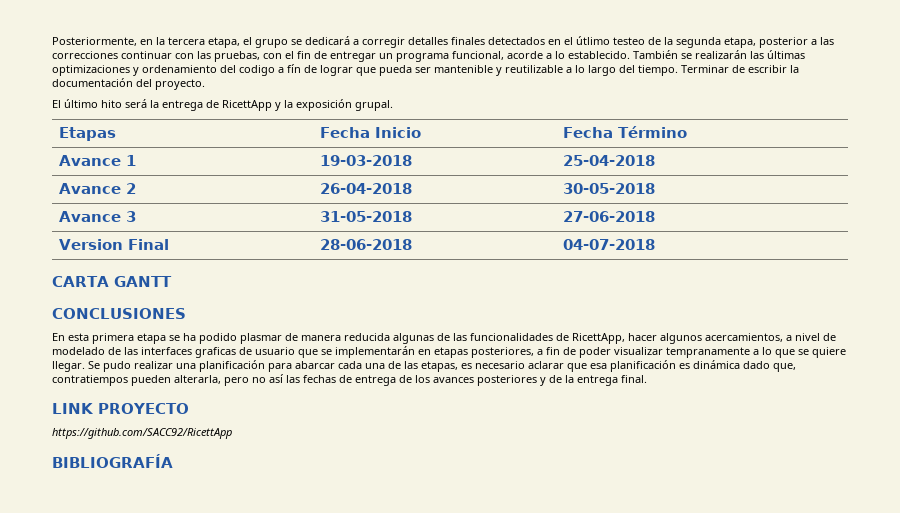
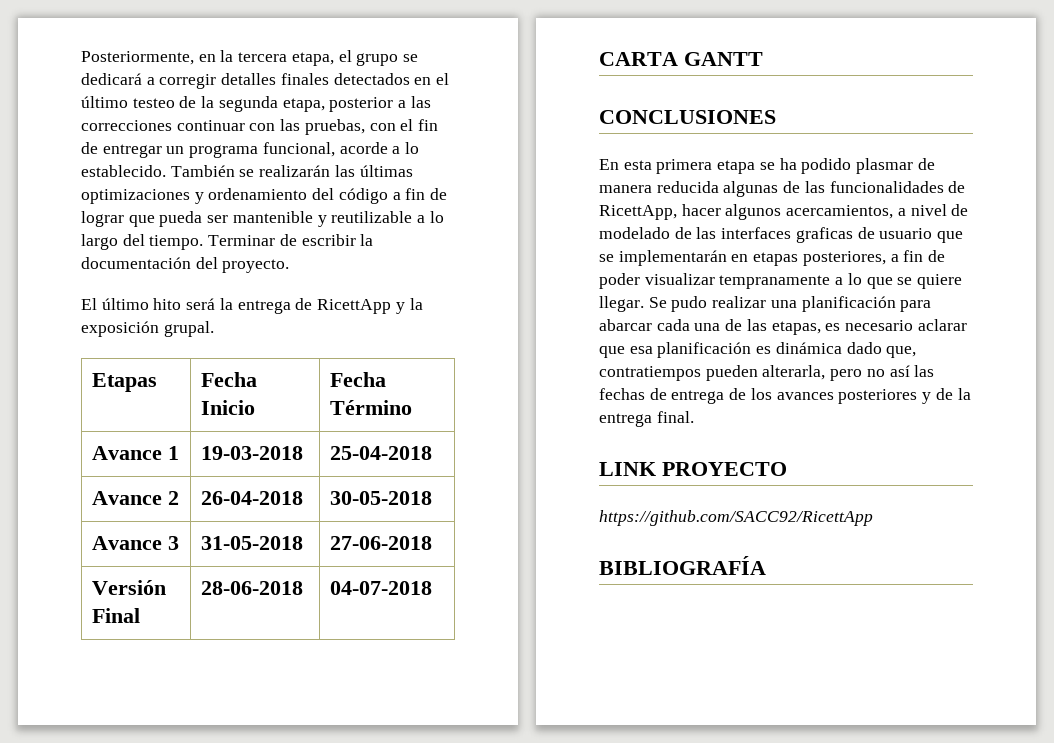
- Posteriormente, en la tercera etapa, el grupo se dedicará a corregir detalles finales detectados en el útlimo testeo de la segunda etapa, posterior a las correcciones continuar con las pruebas, con el fin de entregar un programa funcional, acorde a lo establecido.
+ Posteriormente, en la tercera etapa, el grupo se dedicará a corregir detalles finales detectados en el último testeo de la segunda etapa, posterior a las correcciones continuar con las pruebas, con el fin de entregar un programa funcional, acorde a lo establecido.
- También se realizarán las últimas optimizaciones y ordenamiento del codigo a fín de lograr que pueda ser mantenible y reutilizable a lo largo del tiempo.
+ También se realizarán las últimas optimizaciones y ordenamiento del código a fin de lograr que pueda ser mantenible y reutilizable a lo largo del tiempo.
- Version Final | 28-06-2018 | 04-07-2018
+ Versión Final | 28-06-2018 | 04-07-2018

